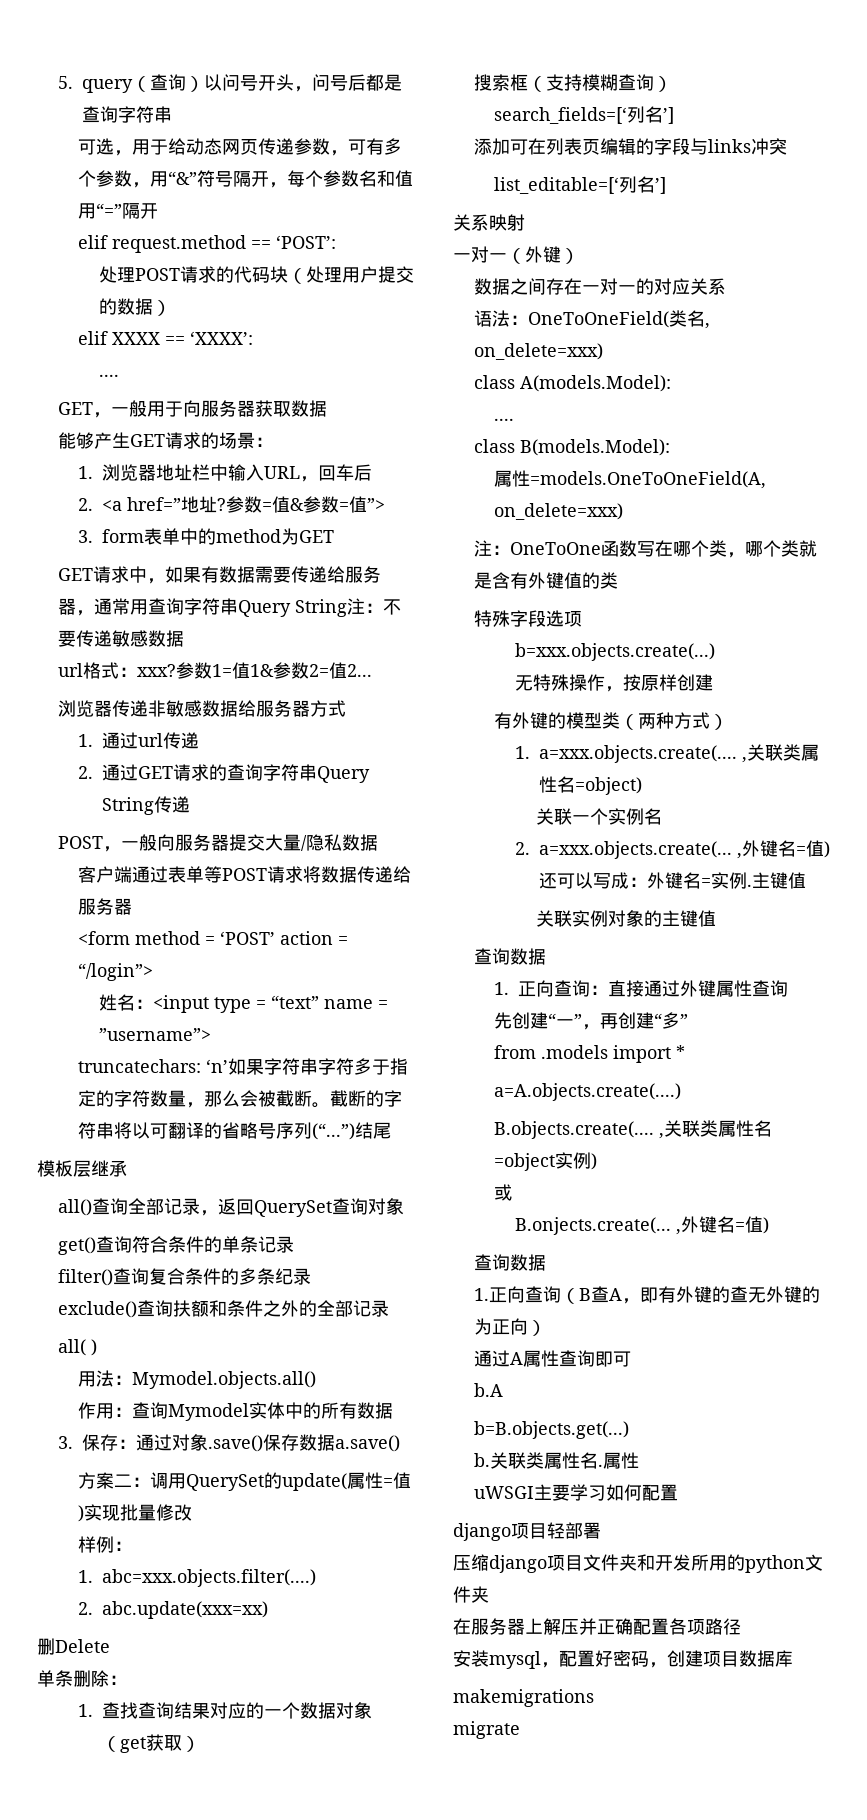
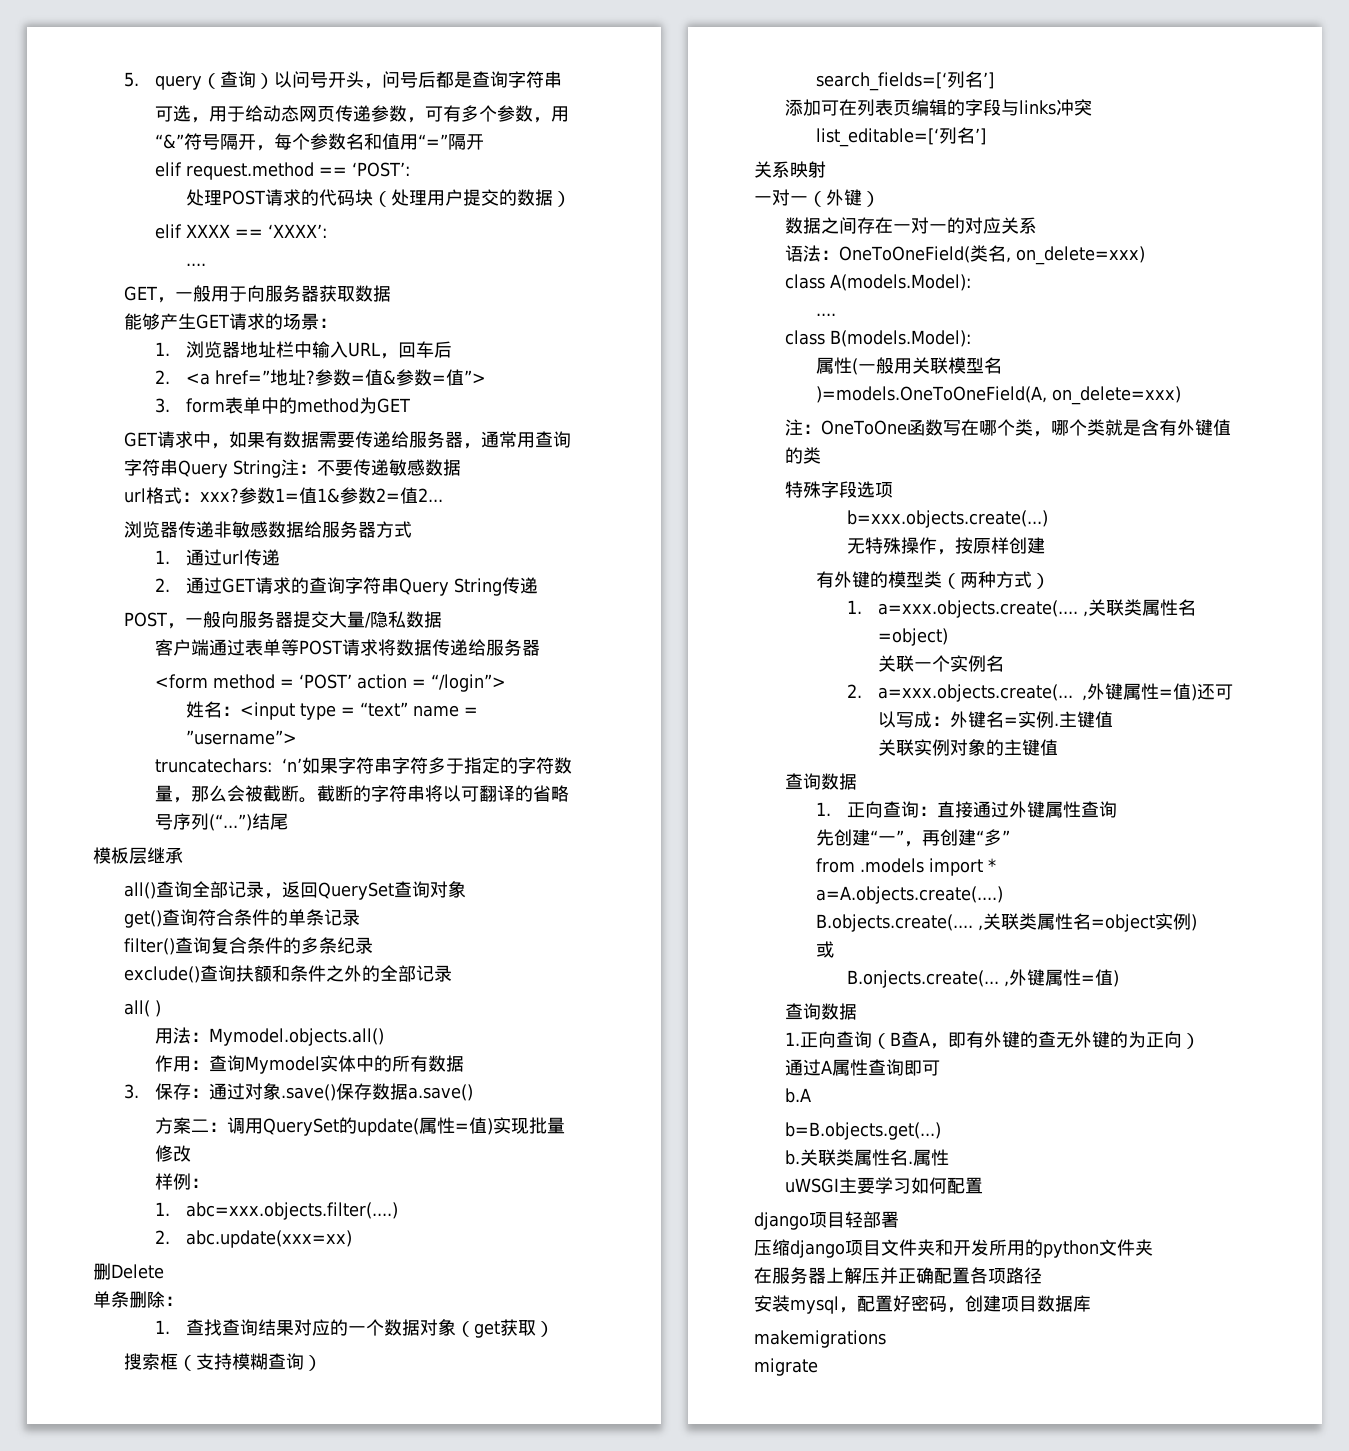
- 属性=models.OneToOneField(A, on_delete=xxx)
+ 属性(一般用关联模型名)=models.OneToOneField(A, on_delete=xxx)
- 2. a=xxx.objects.create(... ,外键名=值)还可以写成：外键名=实例.
+ 2. a=xxx.objects.create(... ,外键属性=值)还可以写成：外键名=实例.
- B.onjects.create(... ,外键名=值)
+ B.onjects.create(... ,外键属性=值)

